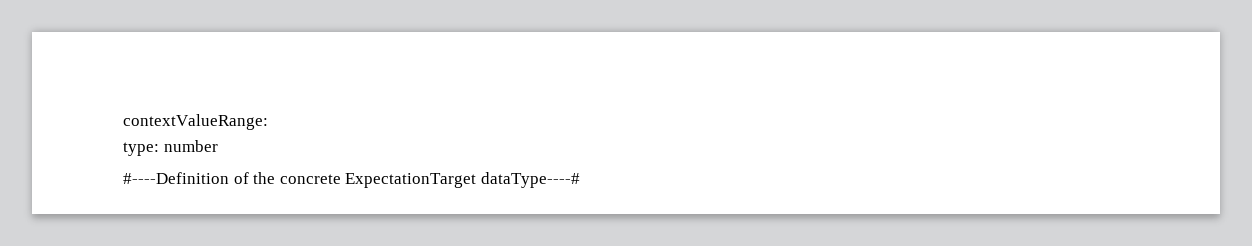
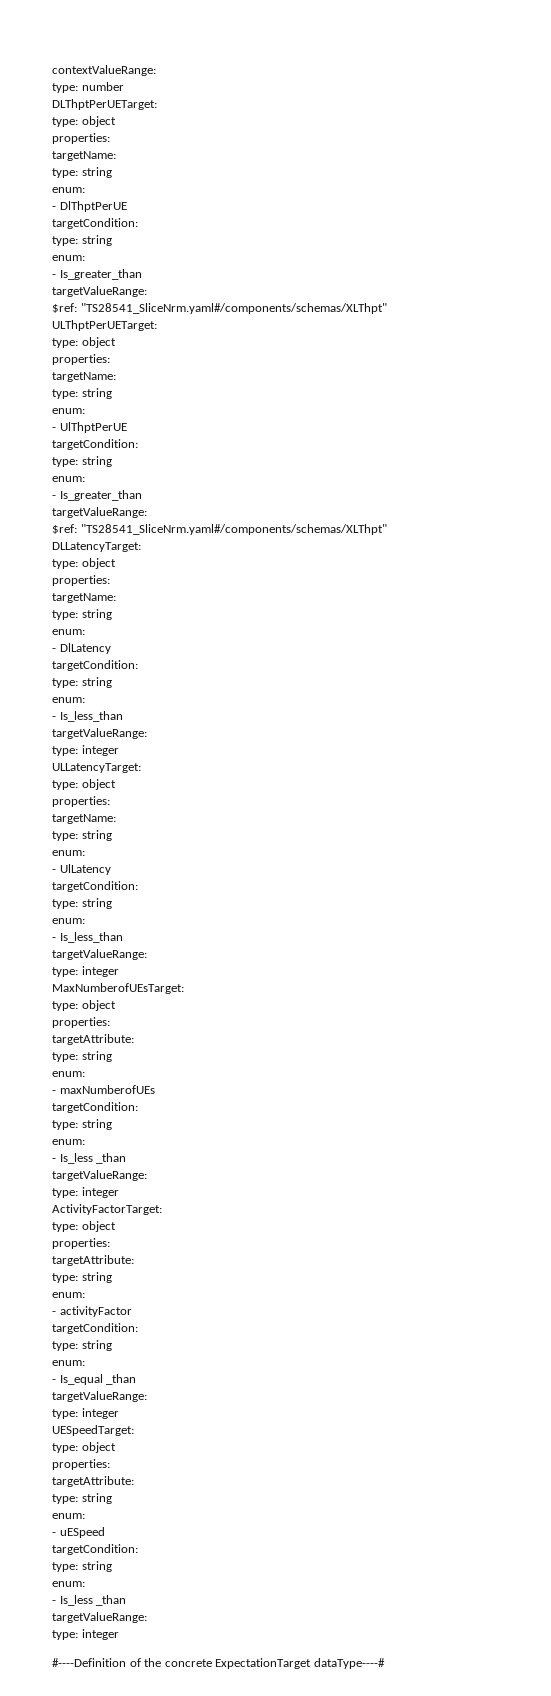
+ DLThptPerUETarget:
+ type: object
+ properties:
+ targetName:
+ type: string
+ enum:
+ - DlThptPerUE
+ targetCondition:
+ type: string
+ enum:
+ - Is_greater_than
+ targetValueRange:
+ $ref: "TS28541_SliceNrm.yaml#/components/schemas/XLThpt"
+ ULThptPerUETarget:
+ type: object
+ properties:
+ targetName:
+ type: string
+ enum:
+ - UlThptPerUE
+ targetCondition:
+ type: string
+ enum:
+ - Is_greater_than
+ targetValueRange:
+ $ref: "TS28541_SliceNrm.yaml#/components/schemas/XLThpt"
+ DLLatencyTarget:
+ type: object
+ properties:
+ targetName:
+ type: string
+ enum:
+ - DlLatency
+ targetCondition:
+ type: string
+ enum:
+ - Is_less_than
+ targetValueRange:
+ type: integer
+ ULLatencyTarget:
+ type: object
+ properties:
+ targetName:
+ type: string
+ enum:
+ - UlLatency
+ targetCondition:
+ type: string
+ enum:
+ - Is_less_than
+ targetValueRange:
+ type: integer
+ MaxNumberofUEsTarget:
+ type: object
+ properties:
+ targetAttribute:
+ type: string
+ enum:
+ - maxNumberofUEs
+ targetCondition:
+ type: string
+ enum:
+ - Is_less _than
+ targetValueRange:
+ type: integer
+ ActivityFactorTarget:
+ type: object
+ properties:
+ targetAttribute:
+ type: string
+ enum:
+ - activityFactor
+ targetCondition:
+ type: string
+ enum:
+ - Is_equal _than
+ targetValueRange:
+ type: integer
+ UESpeedTarget:
+ type: object
+ properties:
+ targetAttribute:
+ type: string
+ enum:
+ - uESpeed
+ targetCondition:
+ type: string
+ enum:
+ - Is_less _than
+ targetValueRange:
+ type: integer

